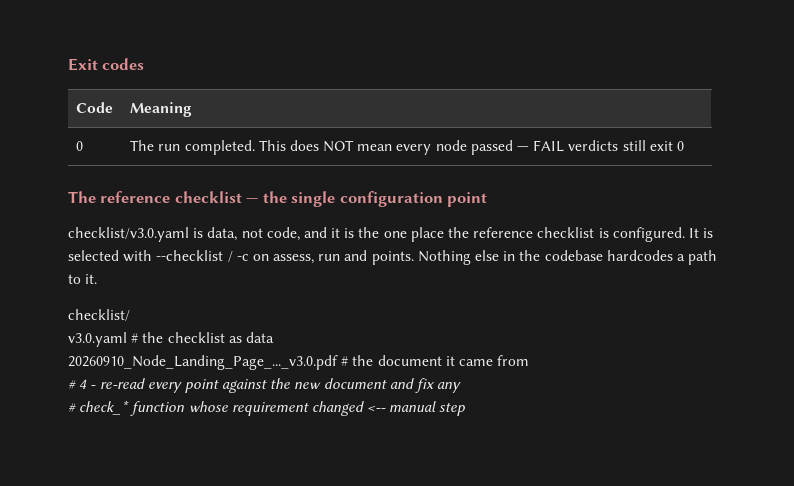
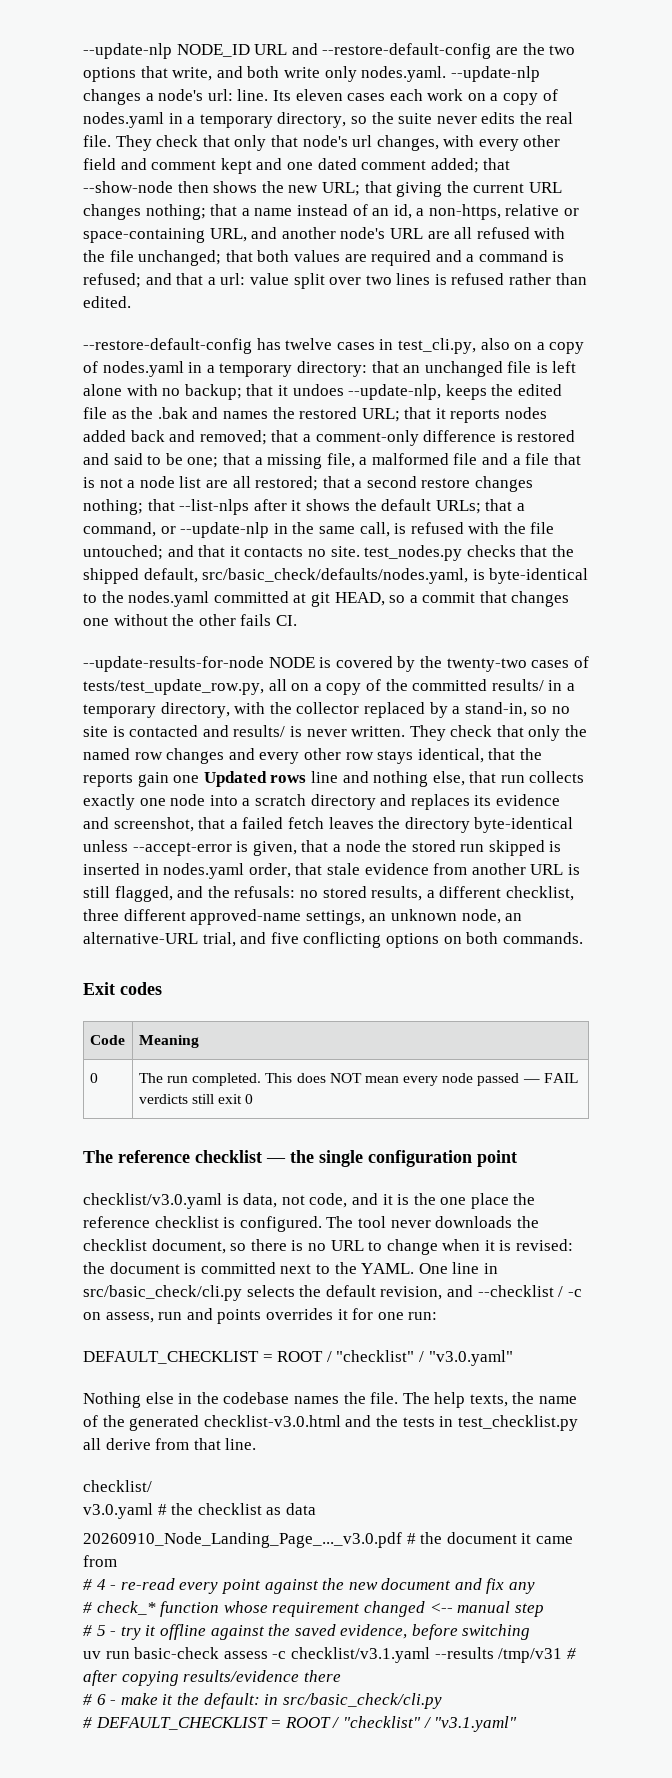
+ --update-nlp NODE_ID URL and --restore-default-config are the two options that write, and both write only nodes.yaml. --update-nlp changes a node's url: line. Its eleven cases each work on a copy of nodes.yaml in a temporary directory, so the suite never edits the real file. They check that only that node's url changes, with every other field and comment kept and one dated comment added; that --show-node then shows the new URL; that giving the current URL changes nothing; that a name instead of an id, a non-https, relative or space-containing URL, and another node's URL are all refused with the file unchanged; that both values are required and a command is refused; and that a url: value split over two lines is refused rather than edited.
+ --restore-default-config has twelve cases in test_cli.py, also on a copy of nodes.yaml in a temporary directory: that an unchanged file is left alone with no backup; that it undoes --update-nlp, keeps the edited file as the .bak and names the restored URL; that it reports nodes added back and removed; that a comment-only difference is restored and said to be one; that a missing file, a malformed file and a file that is not a node list are all restored; that a second restore changes nothing; that --list-nlps after it shows the default URLs; that a command, or --update-nlp in the same call, is refused with the file untouched; and that it contacts no site. test_nodes.py checks that the shipped default, src/basic_check/defaults/nodes.yaml, is byte-identical to the nodes.yaml committed at git HEAD, so a commit that changes one without the other fails CI.
+ --update-results-for-node NODE is covered by the twenty-two cases of tests/test_update_row.py, all on a copy of the committed results/ in a temporary directory, with the collector replaced by a stand-in, so no site is contacted and results/ is never written. They check that only the named row changes and every other row stays identical, that the reports gain one Updated rows line and nothing else, that run collects exactly one node into a scratch directory and replaces its evidence and screenshot, that a failed fetch leaves the directory byte-identical unless --accept-error is given, that a node the stored run skipped is inserted in nodes.yaml order, that stale evidence from another URL is still flagged, and the refusals: no stored results, a different checklist, three different approved-name settings, an unknown node, an alternative-URL trial, and five conflicting options on both commands.
- It is selected with --checklist / -c on assess, run and points. Nothing else in the codebase hardcodes a path to it.
+ The tool never downloads the checklist document, so there is no URL to change when it is revised: the document is committed next to the YAML. One line in src/basic_check/cli.py selects the default revision, and --checklist / -c on assess, run and points overrides it for one run:
+ DEFAULT_CHECKLIST = ROOT / "checklist" / "v3.0.yaml"
+ Nothing else in the codebase names the file. The help texts, the name of the generated checklist-v3.0.html and the tests in test_checklist.py all derive from that line.
+ # 5 - try it offline against the saved evidence, before switching
+ uv run basic-check assess -c checklist/v3.1.yaml --results /tmp/v31 # after copying results/evidence there
+ # 6 - make it the default: in src/basic_check/cli.py
+ # DEFAULT_CHECKLIST = ROOT / "checklist" / "v3.1.yaml"

